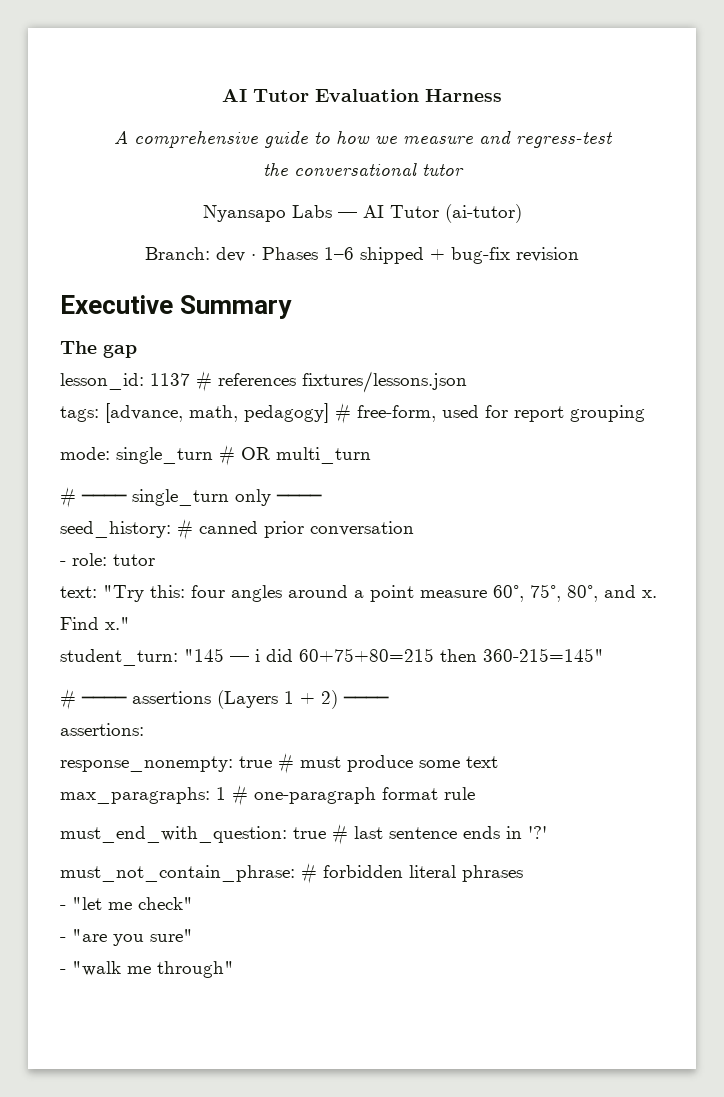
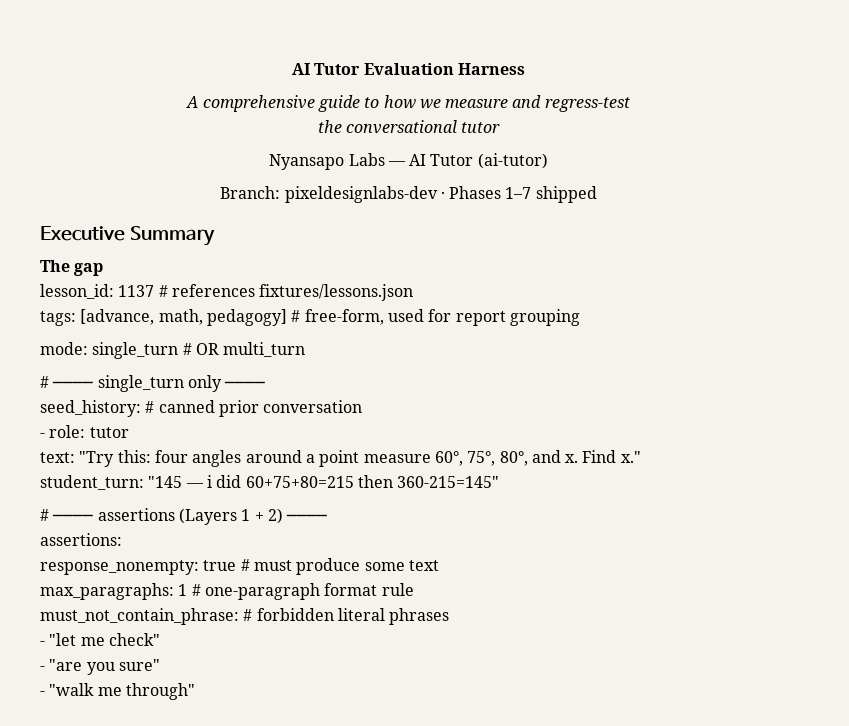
- Branch: dev · Phases 1–6 shipped + bug-fix revision
+ Branch: pixeldesignlabs-dev · Phases 1–7 shipped
- must_end_with_question: true # last sentence ends in '?'

